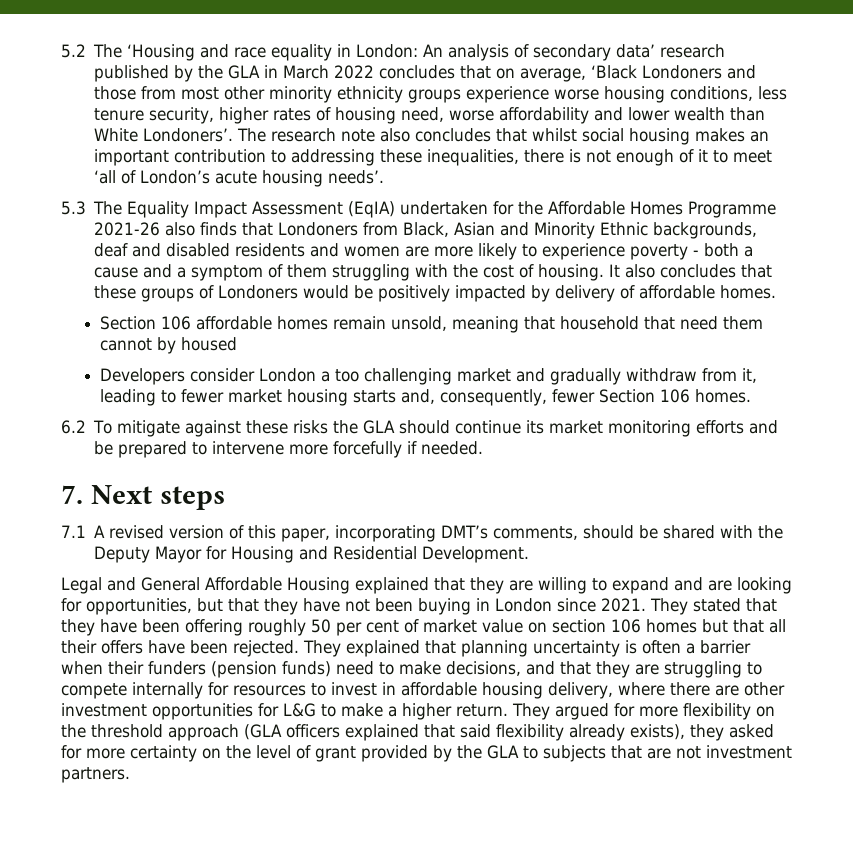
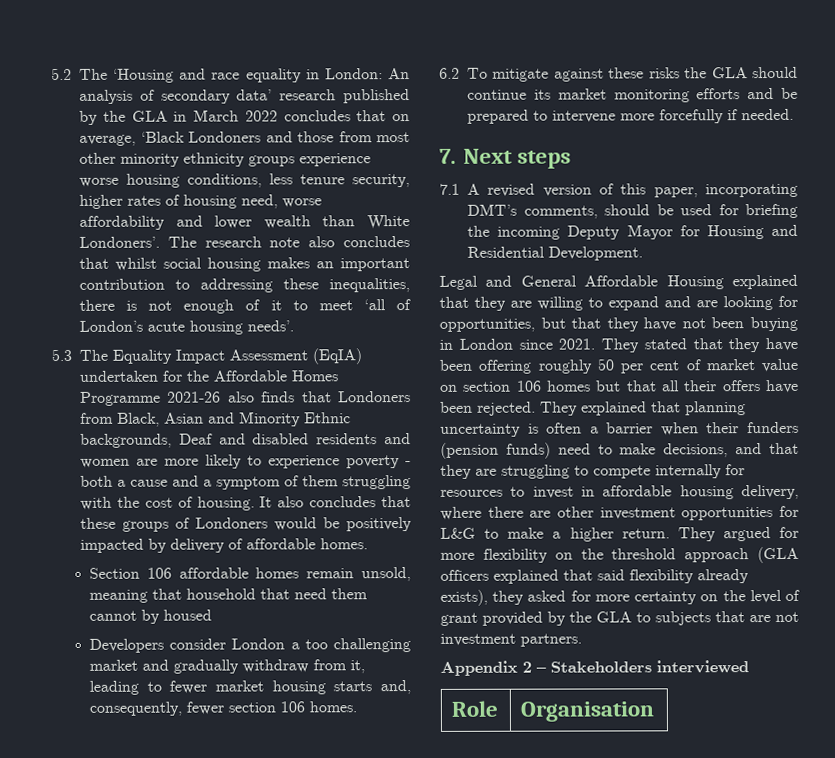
- 5.3 The Equality Impact Assessment (EqIA) undertaken for the Affordable Homes Programme 2021-26 also finds that Londoners from Black, Asian and Minority Ethnic backgrounds, deaf and disabled residents and women are more likely to experience poverty - both a cause and a symptom of them struggling with the cost of housing.
+ 5.3 The Equality Impact Assessment (EqIA) undertaken for the Affordable Homes Programme 2021-26 also finds that Londoners from Black, Asian and Minority Ethnic backgrounds, Deaf and disabled residents and women are more likely to experience poverty - both a cause and a symptom of them struggling with the cost of housing.
- Developers consider London a too challenging market and gradually withdraw from it, leading to fewer market housing starts and, consequently, fewer Section 106 homes.
+ Developers consider London a too challenging market and gradually withdraw from it, leading to fewer market housing starts and, consequently, fewer section 106 homes.
- 7.1 A revised version of this paper, incorporating DMT’s comments, should be shared with the Deputy Mayor for Housing and Residential Development.
+ 7.1 A revised version of this paper, incorporating DMT’s comments, should be used for briefing the incoming Deputy Mayor for Housing and Residential Development.
+ Appendix 2 – Stakeholders interviewed
+ Role | Organisation

